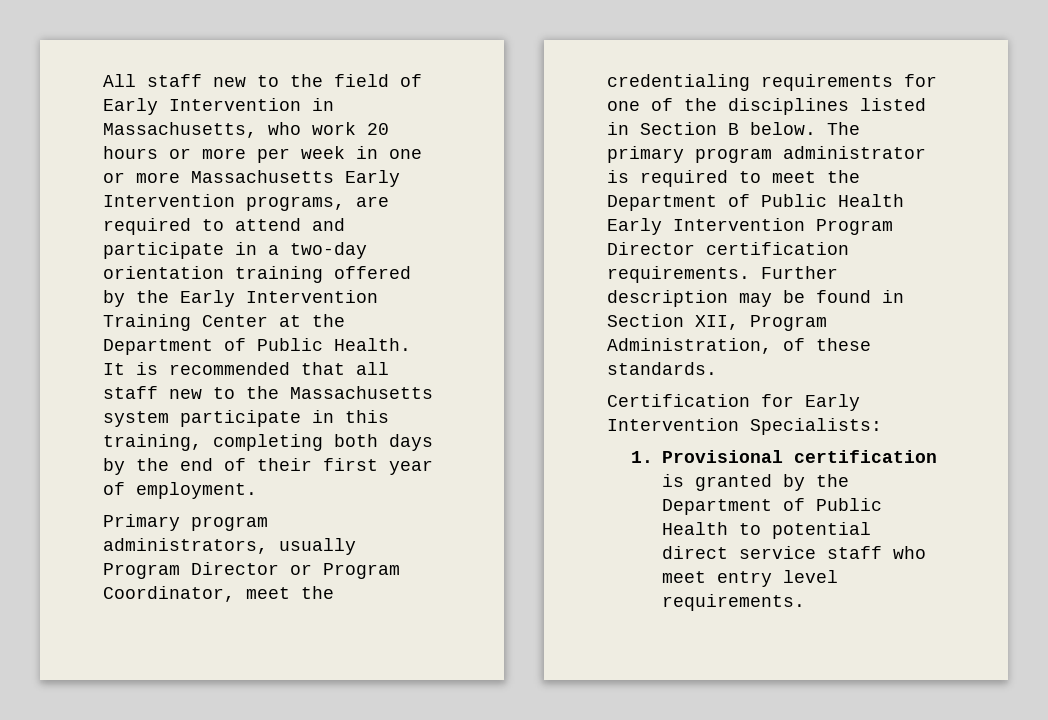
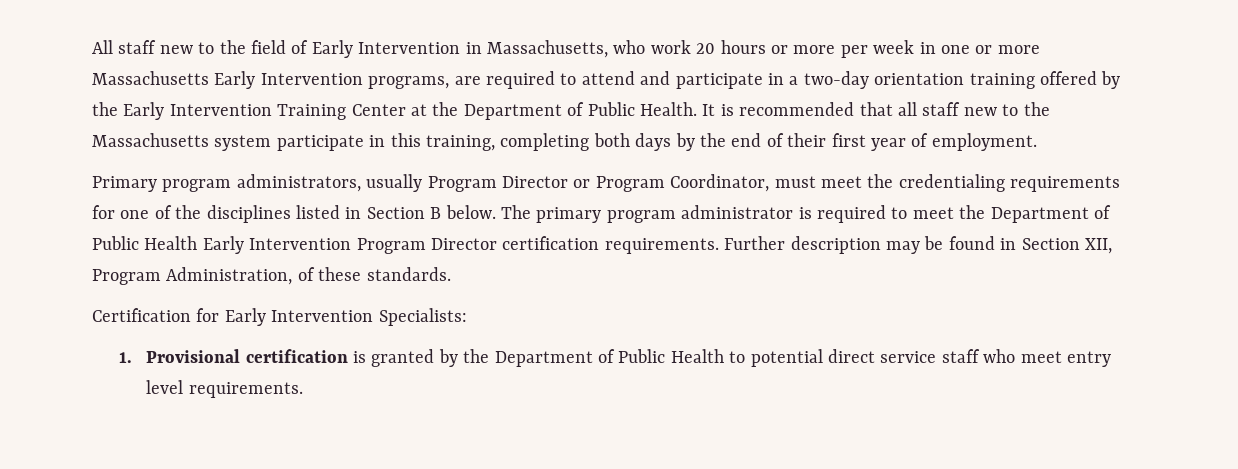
- Primary program administrators, usually Program Director or Program Coordinator, meet the credentialing requirements for one of the disciplines listed in Section B below.
+ Primary program administrators, usually Program Director or Program Coordinator, must meet the credentialing requirements for one of the disciplines listed in Section B below.

